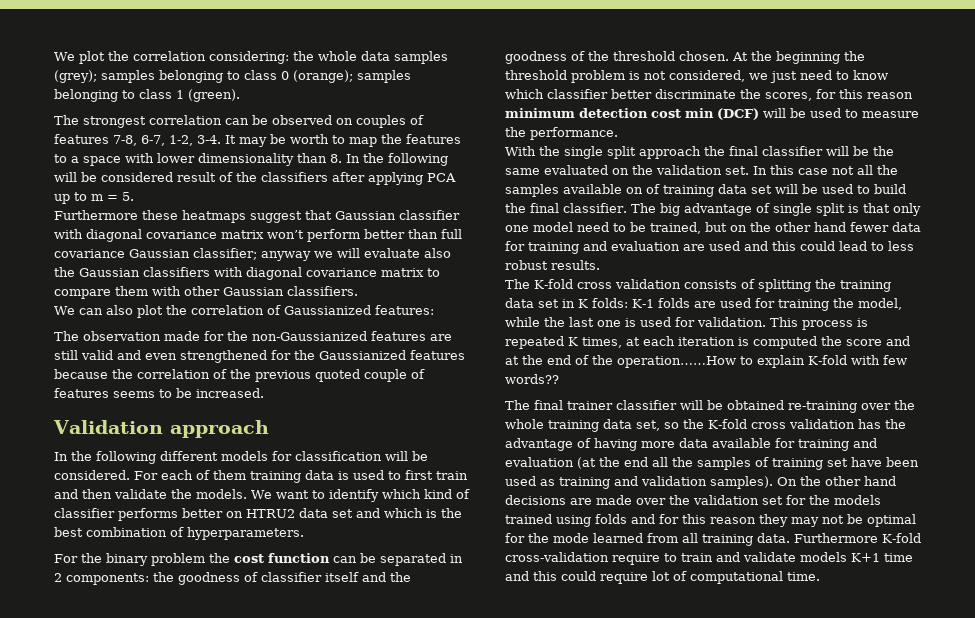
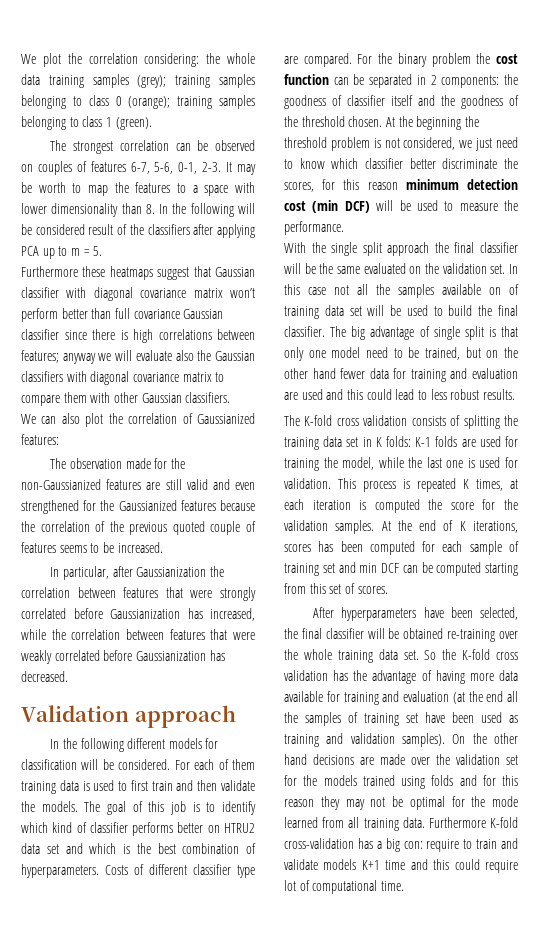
- We plot the correlation considering: the whole data samples (grey); samples belonging to class 0 (orange); samples belonging to class 1 (green).
+ We plot the correlation considering: the whole data training samples (grey); training samples belonging to class 0 (orange); training samples belonging to class 1 (green).
- The strongest correlation can be observed on couples of features 7-8, 6-7, 1-2, 3-4.
+ The strongest correlation can be observed on couples of features 6-7, 5-6, 0-1, 2-3.
- Furthermore these heatmaps suggest that Gaussian classifier with diagonal covariance matrix won’t perform better than full covariance Gaussian classifier; anyway we will evaluate also the Gaussian classifiers with diagonal covariance matrix to compare them with other Gaussian classifiers.
+ Furthermore these heatmaps suggest that Gaussian classifier with diagonal covariance matrix won’t perform better than full covariance Gaussian classifier since there is high correlations between features; anyway we will evaluate also the Gaussian classifiers with diagonal covariance matrix to compare them with other Gaussian classifiers.
+ In particular, after Gaussianization the correlation between features that were strongly correlated before Gaussianization has increased, while the correlation between features that were weakly correlated before Gaussianization has decreased.
- We want to identify which kind of classifier performs better on HTRU2 data set and which is the best combination of hyperparameters.
- For the binary problem the cost function can be separated in 2 components: the goodness of classifier itself and the goodness of the threshold chosen.
+ The goal of this job is to identify which kind of classifier performs better on HTRU2 data set and which is the best combination of hyperparameters. Costs of different classifier type are compared. For the binary problem the cost function can be separated in 2 components: the goodness of classifier itself and the goodness of the threshold chosen.
- At the beginning the threshold problem is not considered, we just need to know which classifier better discriminate the scores, for this reason minimum detection cost min (DCF) will be used to measure the performance.
+ At the beginning the threshold problem is not considered, we just need to know which classifier better discriminate the scores, for this reason minimum detection cost (min DCF) will be used to measure the performance.
- This process is repeated K times, at each iteration is computed the score and at the end of the operation……How to explain K-fold with few words??
- The final trainer classifier will be obtained re-training over the whole training data set, so the K-fold cross validation has the advantage of having more data available for training and evaluation (at the end all the samples of training set have been used as training and validation samples).
+ This process is repeated K times, at each iteration is computed the score for the validation samples. At the end of K iterations, scores has been computed for each sample of training set and min DCF can be computed starting from this set of scores.
+ After hyperparameters have been selected, the final classifier will be obtained re-training over the whole training data set. So the K-fold cross validation has the advantage of having more data available for training and evaluation (at the end all the samples of training set have been used as training and validation samples).
- Furthermore K-fold cross-validation require to train and validate models K+1 time and this could require lot of computational time.
+ Furthermore K-fold cross-validation has a big con: require to train and validate models K+1 time and this could require lot of computational time.

